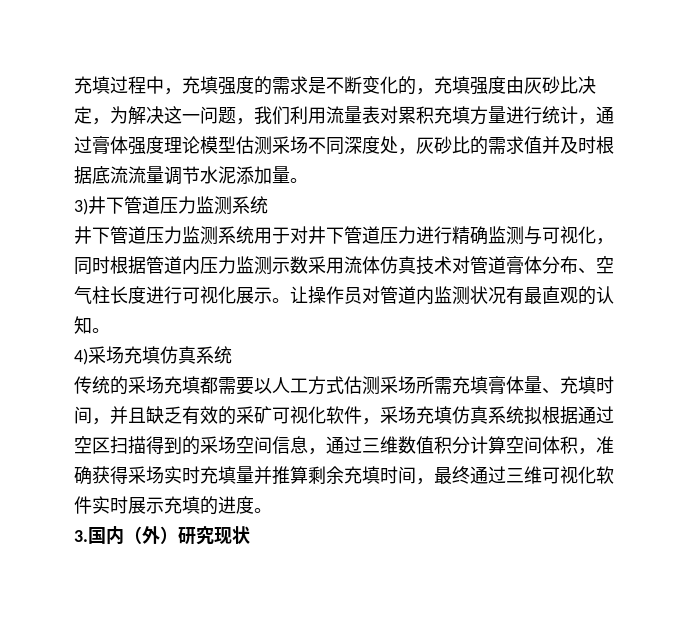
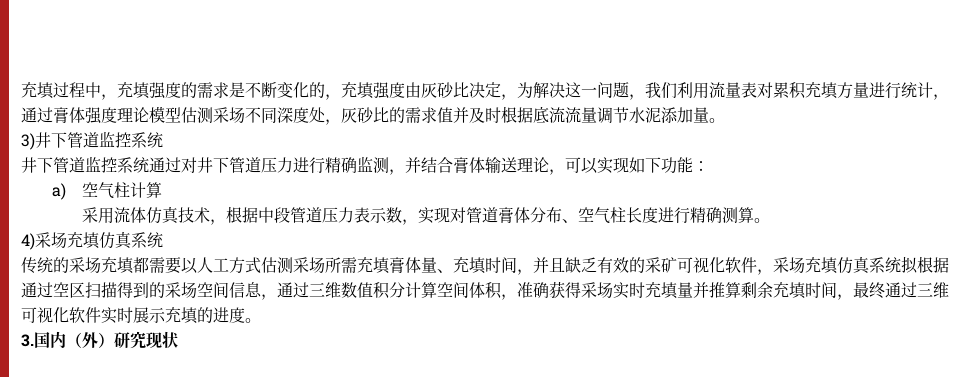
- 3)井下管道压力监测系统
+ 3)井下管道监控系统
- 井下管道压力监测系统用于对井下管道压力进行精确监测与可视化，同时根据管道内压力监测示数采用流体仿真技术对管道膏体分布、空气柱长度进行可视化展示。让操作员对管道内监测状况有最直观的认知。
+ 井下管道监控系统通过对井下管道压力进行精确监测，并结合膏体输送理论，可以实现如下功能：
+ a)空气柱计算
+ 采用流体仿真技术，根据中段管道压力表示数，实现对管道膏体分布、空气柱长度进行精确测算。

